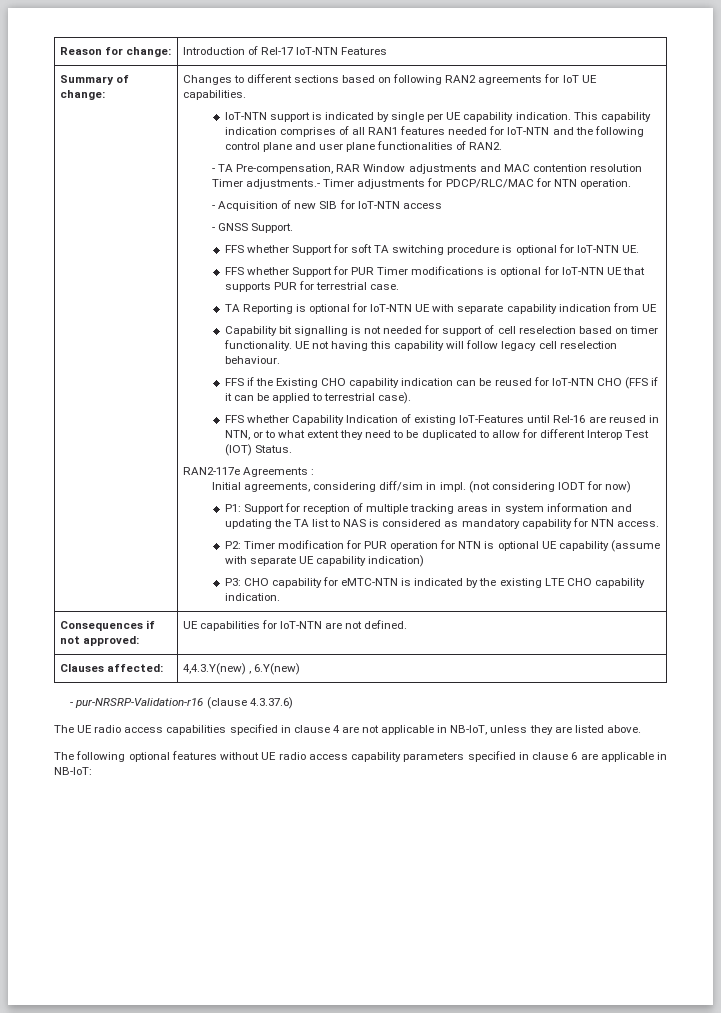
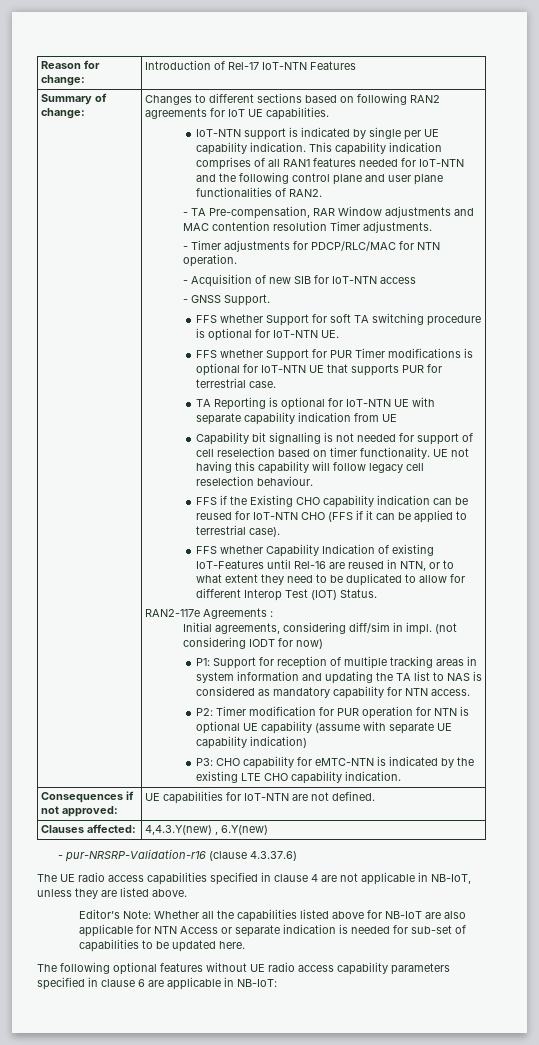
- - TA Pre-compensation, RAR Window adjustments and MAC contention resolution Timer adjustments.- Timer adjustments for PDCP/RLC/MAC for NTN operation.
+ - TA Pre-compensation, RAR Window adjustments and MAC contention resolution Timer adjustments.
+ - Timer adjustments for PDCP/RLC/MAC for NTN operation.
+ Editor’s Note: Whether all the capabilities listed above for NB-IoT are also applicable for NTN Access or separate indication is needed for sub-set of capabilities to be updated here.

